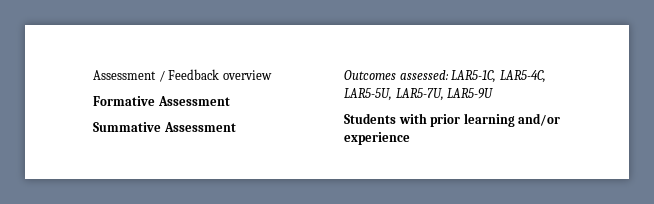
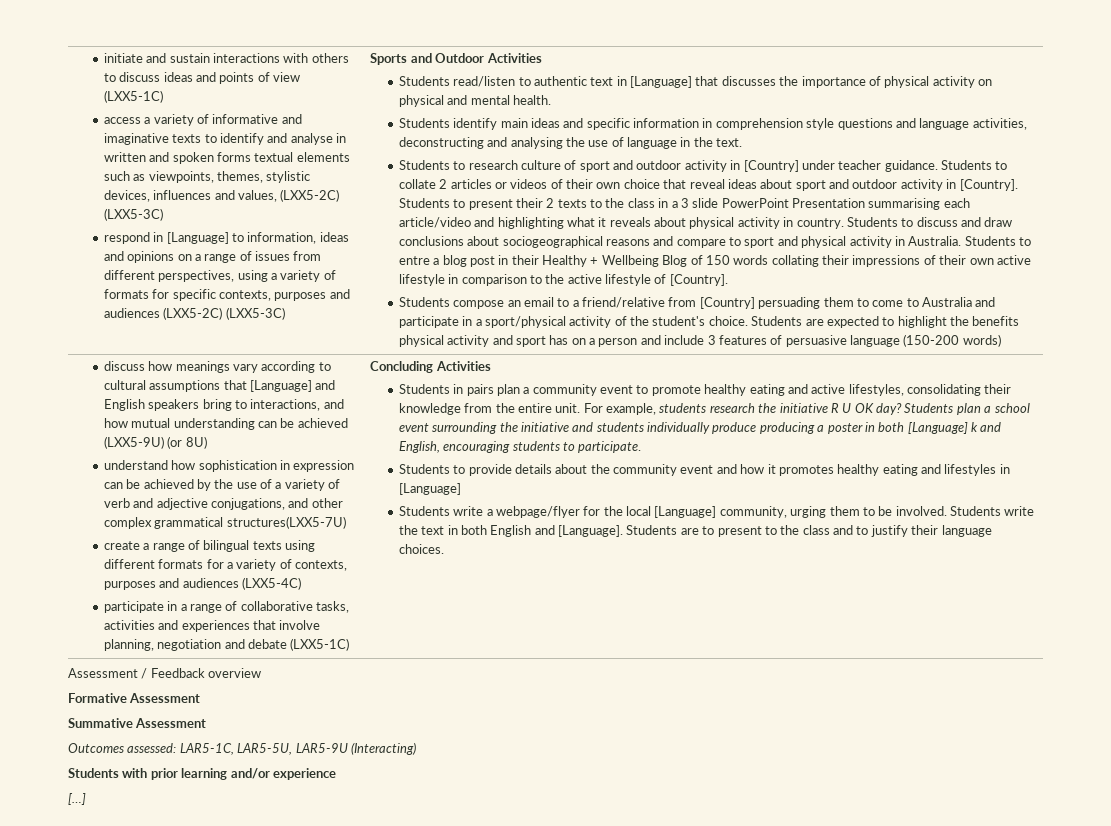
+ initiate and sustain interactions with others to discuss ideas and points of view (LXX5-1C)
+ access a variety of informative and imaginative texts to identify and analyse in written and spoken forms textual elements such as viewpoints, themes, stylistic devices, influences and values, (LXX5-2C) (LXX5-3C)
+ respond in [Language] to information, ideas and opinions on a range of issues from different perspectives, using a variety of formats for specific contexts, purposes and audiences (LXX5-2C) (LXX5-3C) | Sports and Outdoor Activities
+ Students read/listen to authentic text in [Language] that discusses the importance of physical activity on physical and mental health.
+ Students identify main ideas and specific information in comprehension style questions and language activities, deconstructing and analysing the use of language in the text.
+ Students to research culture of sport and outdoor activity in [Country] under teacher guidance. Students to collate 2 articles or videos of their own choice that reveal ideas about sport and outdoor activity in [Country]. Students to present their 2 texts to the class in a 3 slide PowerPoint Presentation summarising each article/video and highlighting what it reveals about physical activity in country. Students to discuss and draw conclusions about sociogeographical reasons and compare to sport and physical activity in Australia. Students to entre a blog post in their Healthy + Wellbeing Blog of 150 words collating their impressions of their own active lifestyle in comparison to the active lifestyle of [Country].
+ Students compose an email to a friend/relative from [Country] persuading them to come to Australia and participate in a sport/physical activity of the student's choice. Students are expected to highlight the benefits physical activity and sport has on a person and include 3 features of persuasive language (150-200 words)
+ discuss how meanings vary according to cultural assumptions that [Language] and English speakers bring to interactions, and how mutual understanding can be achieved (LXX5-9U) (or 8U)
+ understand how sophistication in expression can be achieved by the use of a variety of verb and adjective conjugations, and other complex grammatical structures(LXX5-7U)
+ create a range of bilingual texts using different formats for a variety of contexts, purposes and audiences (LXX5-4C)
+ participate in a range of collaborative tasks, activities and experiences that involve planning, negotiation and debate (LXX5-1C) | Concluding Activities
+ Students in pairs plan a community event to promote healthy eating and active lifestyles, consolidating their knowledge from the entire unit. For example, students research the initiative R U OK day? Students plan a school event surrounding the initiative and students individually produce producing a poster in both [Language] k and English, encouraging students to participate.
+ Students to provide details about the community event and how it promotes healthy eating and lifestyles in [Language]
+ Students write a webpage/flyer for the local [Language] community, urging them to be involved. Students write the text in both English and [Language]. Students are to present to the class and to justify their language choices.
- Outcomes assessed: LAR5-1C, LAR5-4C, LAR5-5U, LAR5-7U, LAR5-9U
+ Outcomes assessed: LAR5-1C, LAR5-5U, LAR5-9U (Interacting)
+ […]

